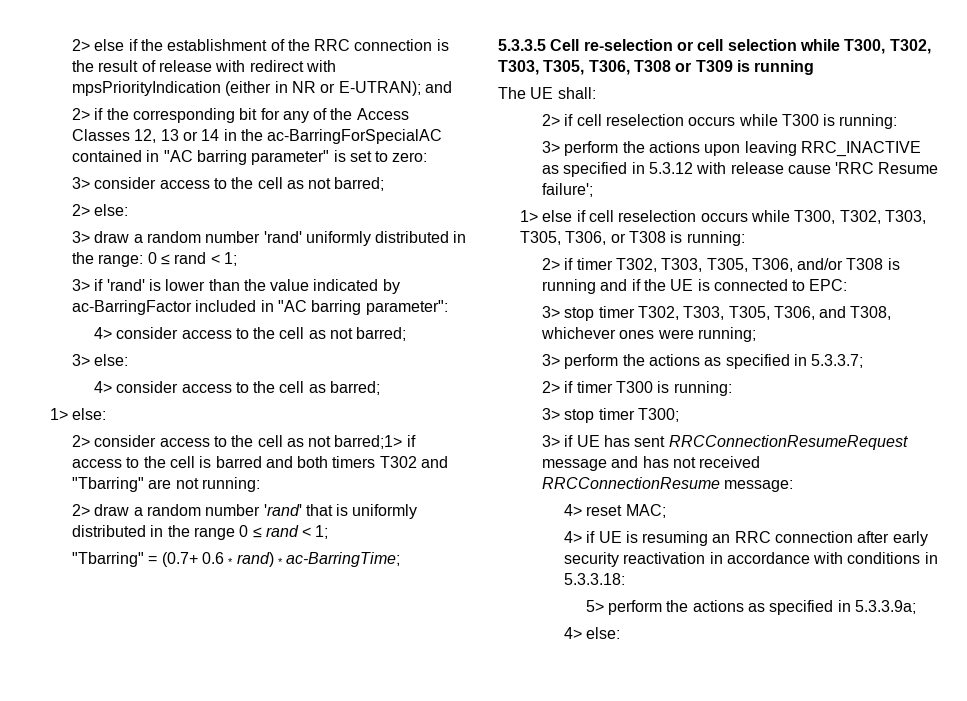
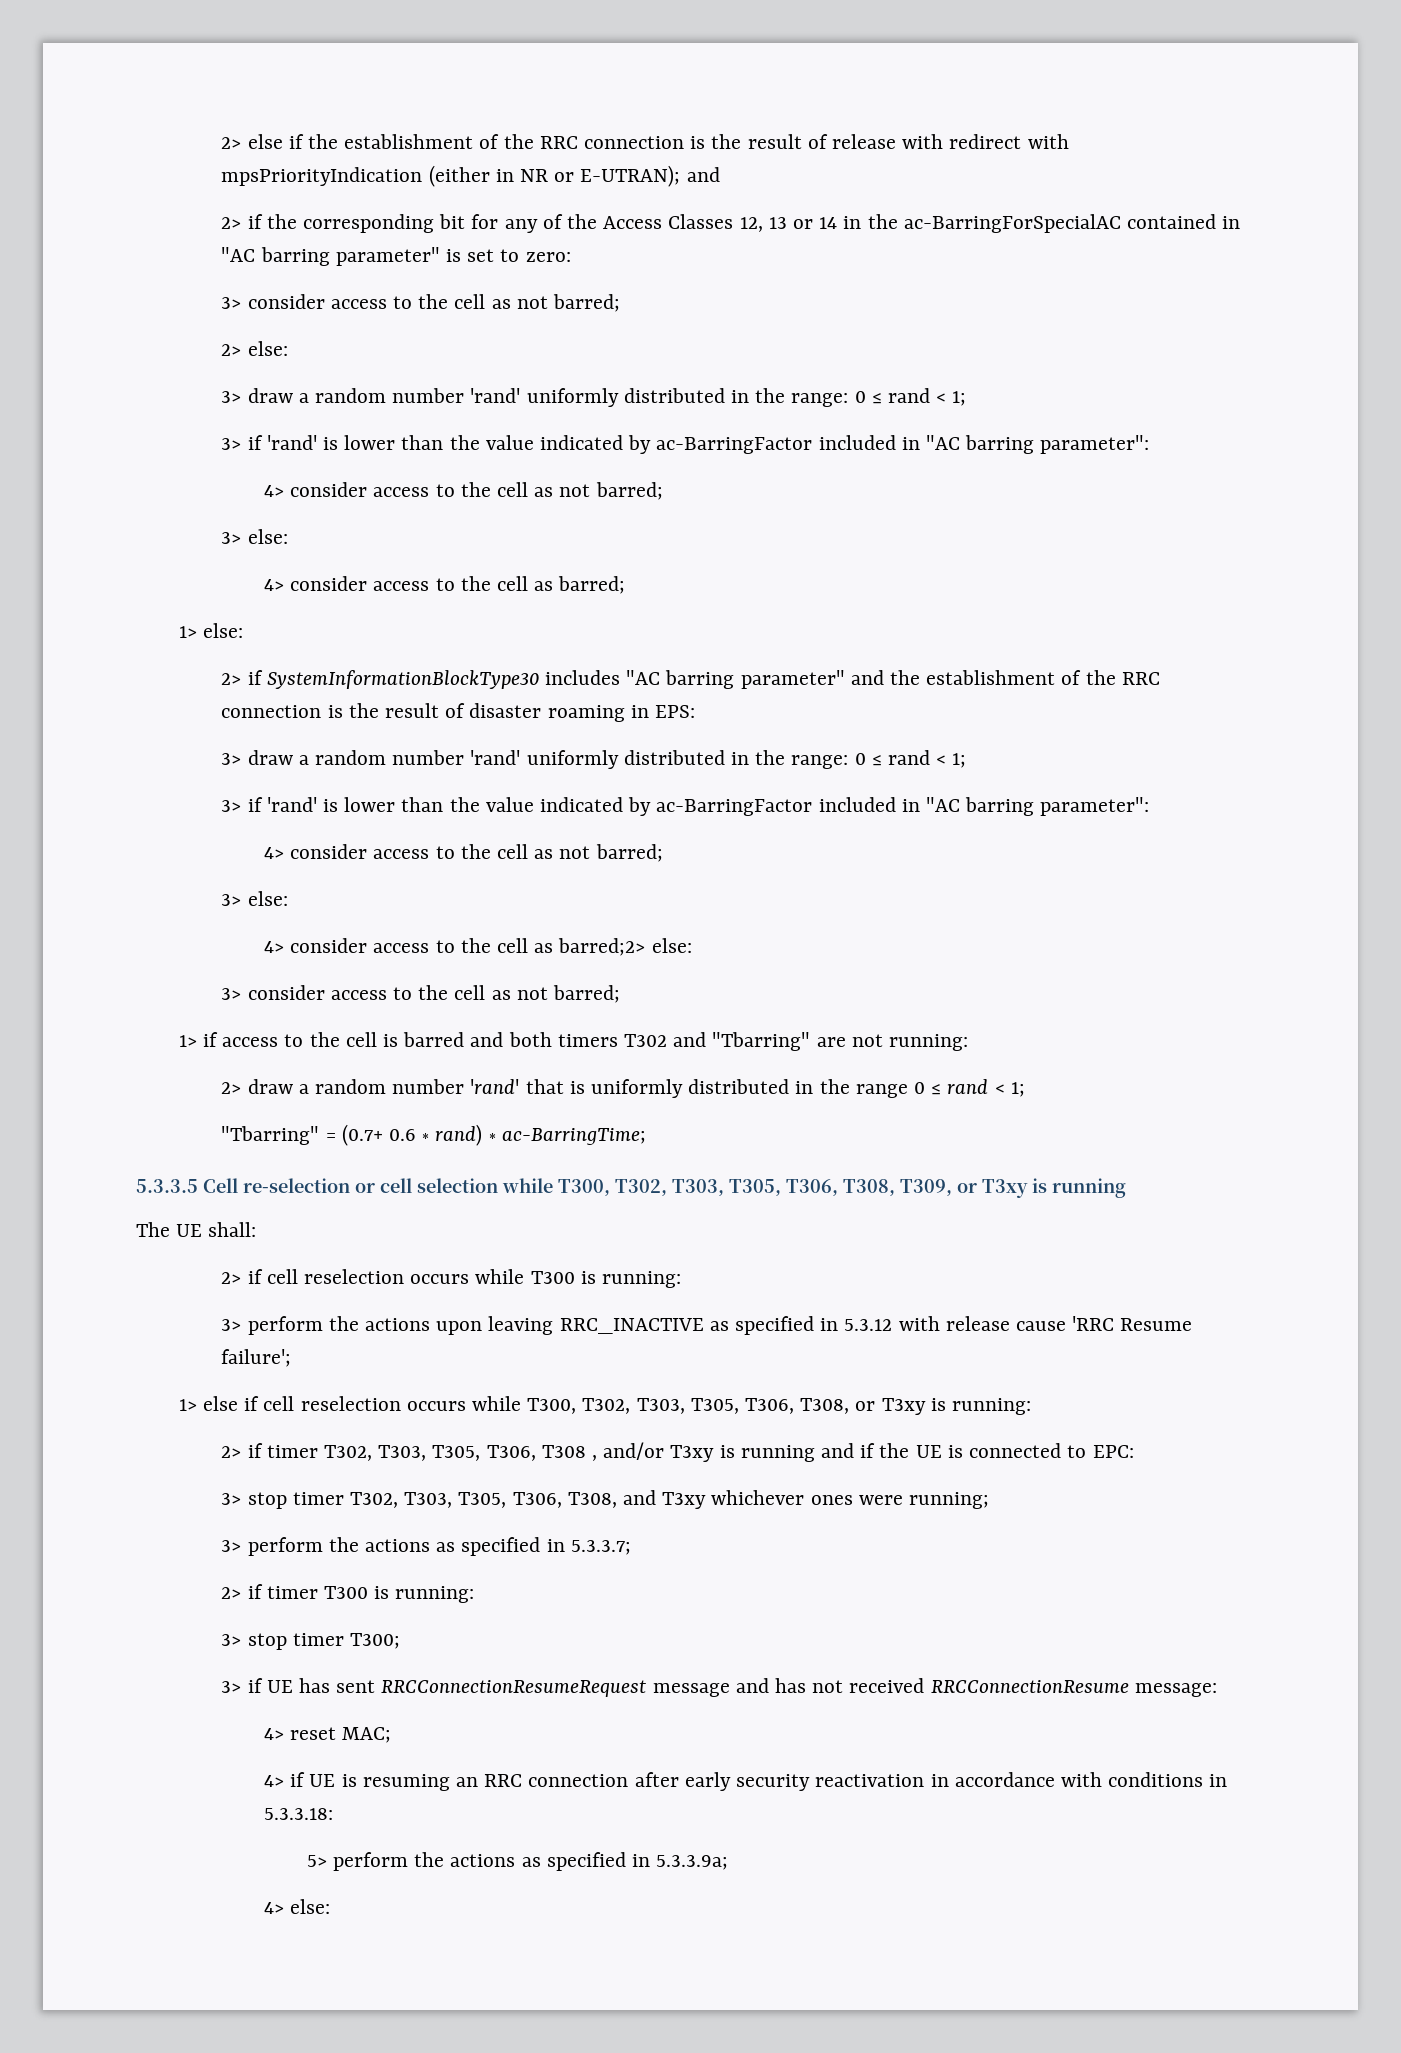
- 2> consider access to the cell as not barred;1> if access to the cell is barred and both timers T302 and "Tbarring" are not running:
+ 2> if SystemInformationBlockType30 includes "AC barring parameter" and the establishment of the RRC connection is the result of disaster roaming in EPS:
+ 3> draw a random number 'rand' uniformly distributed in the range: 0 ≤ rand < 1;
+ 3> if 'rand' is lower than the value indicated by ac-BarringFactor included in "AC barring parameter":
+ 4> consider access to the cell as not barred;
+ 3> else:
+ 4> consider access to the cell as barred;2> else:
+ 3> consider access to the cell as not barred;
+ 1> if access to the cell is barred and both timers T302 and "Tbarring" are not running:
- 5.3.3.5 Cell re-selection or cell selection while T300, T302, T303, T305, T306, T308 or T309 is running
+ 5.3.3.5 Cell re-selection or cell selection while T300, T302, T303, T305, T306, T308, T309, or T3xy is running
- 1> else if cell reselection occurs while T300, T302, T303, T305, T306, or T308 is running:
+ 1> else if cell reselection occurs while T300, T302, T303, T305, T306, T308, or T3xy is running:
- 2> if timer T302, T303, T305, T306, and/or T308 is running and if the UE is connected to EPC:
+ 2> if timer T302, T303, T305, T306, T308 , and/or T3xy is running and if the UE is connected to EPC:
- 3> stop timer T302, T303, T305, T306, and T308, whichever ones were running;
+ 3> stop timer T302, T303, T305, T306, T308, and T3xy whichever ones were running;

